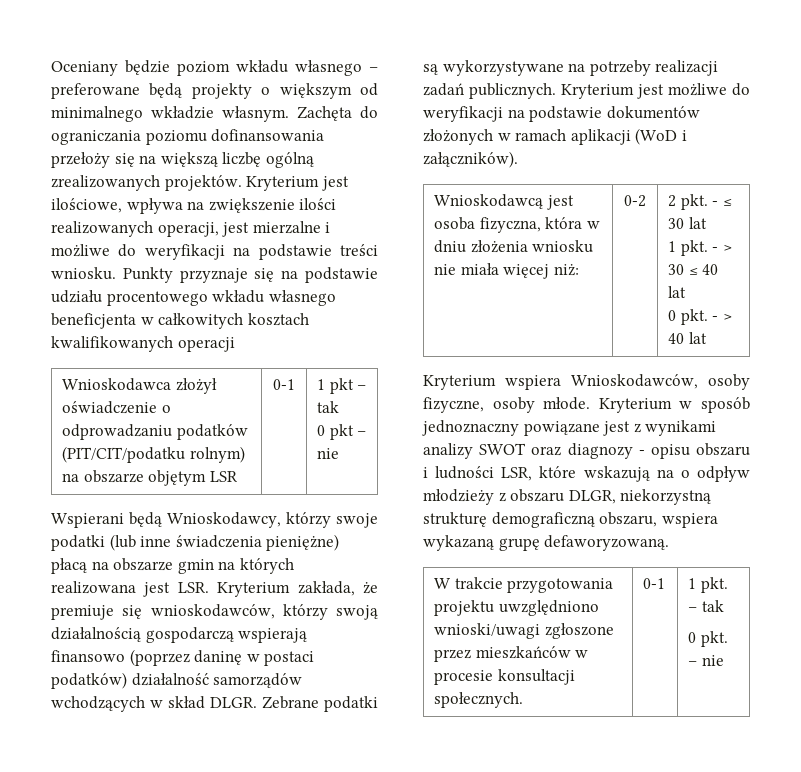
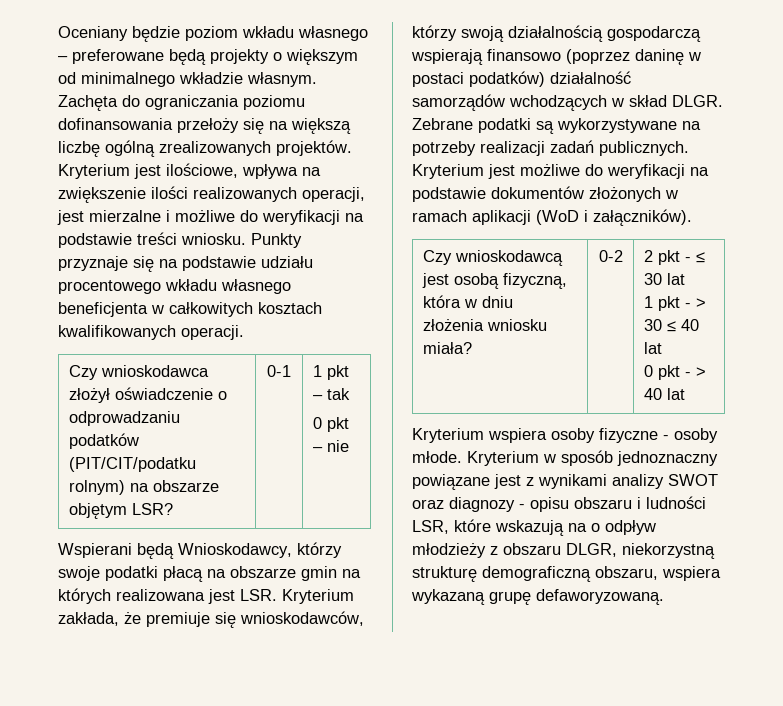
- Punkty przyznaje się na podstawie udziału procentowego wkładu własnego beneficjenta w całkowitych kosztach kwalifikowanych operacji
- Wnioskodawca złożył oświadczenie o odprowadzaniu podatków (PIT/CIT/podatku rolnym) na obszarze objętym LSR | 0-1 | 1 pkt – tak
+ Punkty przyznaje się na podstawie udziału procentowego wkładu własnego beneficjenta w całkowitych kosztach kwalifikowanych operacji.
+ Czy wnioskodawca złożył oświadczenie o odprowadzaniu podatków (PIT/CIT/podatku rolnym) na obszarze objętym LSR? | 0-1 | 1 pkt – tak
- Wspierani będą Wnioskodawcy, którzy swoje podatki (lub inne świadczenia pieniężne) płacą na obszarze gmin na których realizowana jest LSR. Kryterium zakłada, że premiuje się wnioskodawców, którzy swoją działalnością gospodarczą wspierają finansowo (poprzez daninę w postaci podatków) działalność samorządów wchodzących w skład DLGR.
+ Wspierani będą Wnioskodawcy, którzy swoje podatki płacą na obszarze gmin na których realizowana jest LSR. Kryterium zakłada, że premiuje się wnioskodawców, którzy swoją działalnością gospodarczą wspierają finansowo (poprzez daninę w postaci podatków) działalność samorządów wchodzących w skład DLGR.
- Wnioskodawcą jest osoba fizyczna, która w dniu złożenia wniosku nie miała więcej niż: | 0-2 | 2 pkt. - ≤ 30 lat
- 1 pkt. - > 30 ≤ 40 lat
- 0 pkt. - > 40 lat
+ Czy wnioskodawcą jest osobą fizyczną, która w dniu złożenia wniosku miała? | 0-2 | 2 pkt - ≤ 30 lat
+ 1 pkt - > 30 ≤ 40 lat
+ 0 pkt - > 40 lat
- Kryterium wspiera Wnioskodawców, osoby fizyczne, osoby młode.
+ Kryterium wspiera osoby fizyczne - osoby młode.
- W trakcie przygotowania projektu uwzględniono wnioski/uwagi zgłoszone przez mieszkańców w procesie konsultacji społecznych. | 0-1 | 1 pkt. – tak
- 0 pkt. – nie

